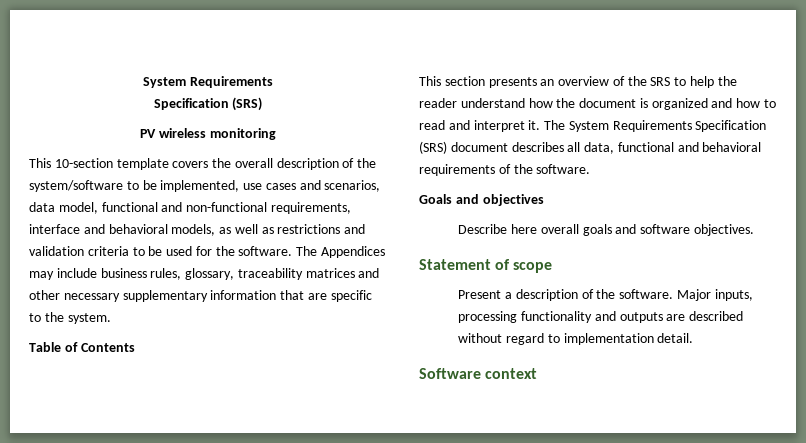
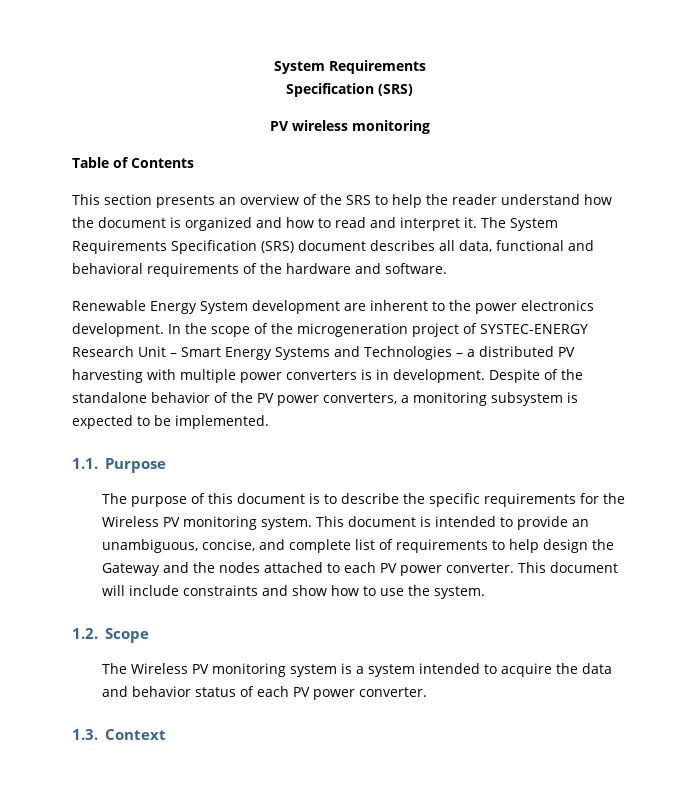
- This 10-section template covers the overall description of the system/software to be implemented, use cases and scenarios, data model, functional and non-functional requirements, interface and behavioral models, as well as restrictions and validation criteria to be used for the software. The Appendices may include business rules, glossary, traceability matrices and other necessary supplementary information that are specific to the system.
- The System Requirements Specification (SRS) document describes all data, functional and behavioral requirements of the software.
+ The System Requirements Specification (SRS) document describes all data, functional and behavioral requirements of the hardware and software.
- Goals and objectives
- Describe here overall goals and software objectives.
- Statement of scope
- Present a description of the software. Major inputs, processing functionality and outputs are described without regard to implementation detail.
- Software context
+ Renewable Energy System development are inherent to the power electronics development. In the scope of the microgeneration project of SYSTEC-ENERGY Research Unit – Smart Energy Systems and Technologies – a distributed PV harvesting with multiple power converters is in development. Despite of the standalone behavior of the PV power converters, a monitoring subsystem is expected to be implemented.
+ 1.1. Purpose
+ The purpose of this document is to describe the specific requirements for the Wireless PV monitoring system. This document is intended to provide an unambiguous, concise, and complete list of requirements to help design the Gateway and the nodes attached to each PV power converter. This document will include constraints and show how to use the system.
+ 1.2. Scope
+ The Wireless PV monitoring system is a system intended to acquire the data and behavior status of each PV power converter.
+ 1.3. Context

